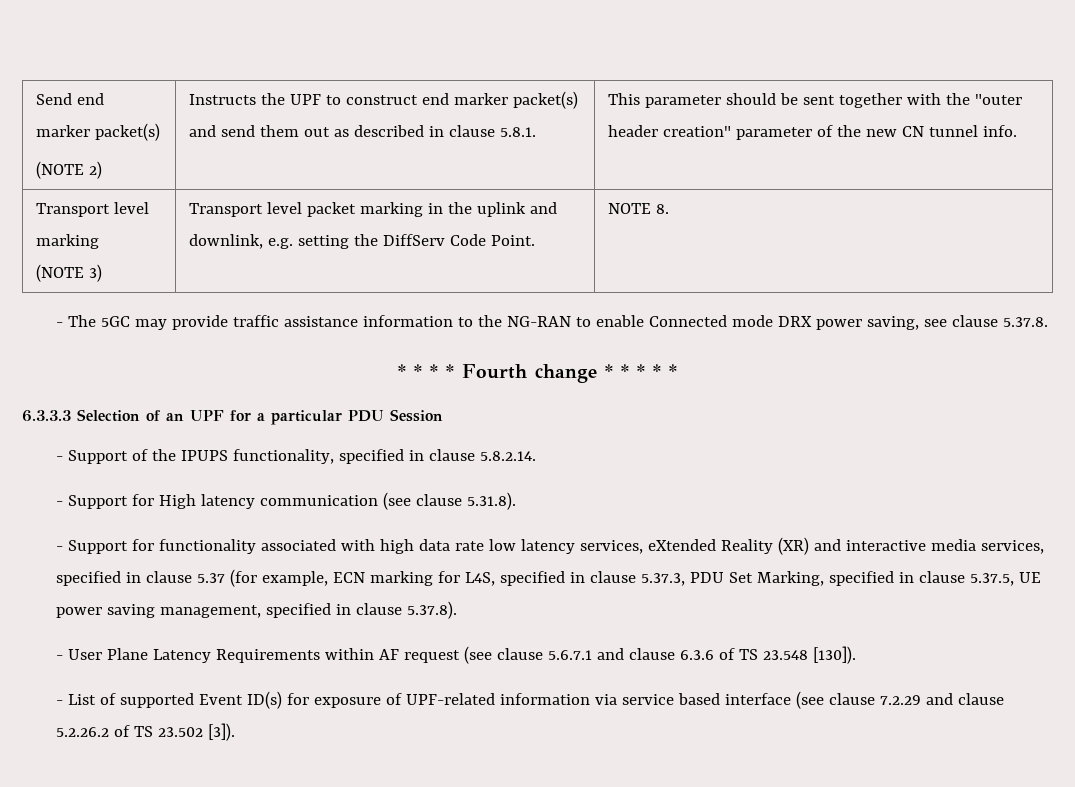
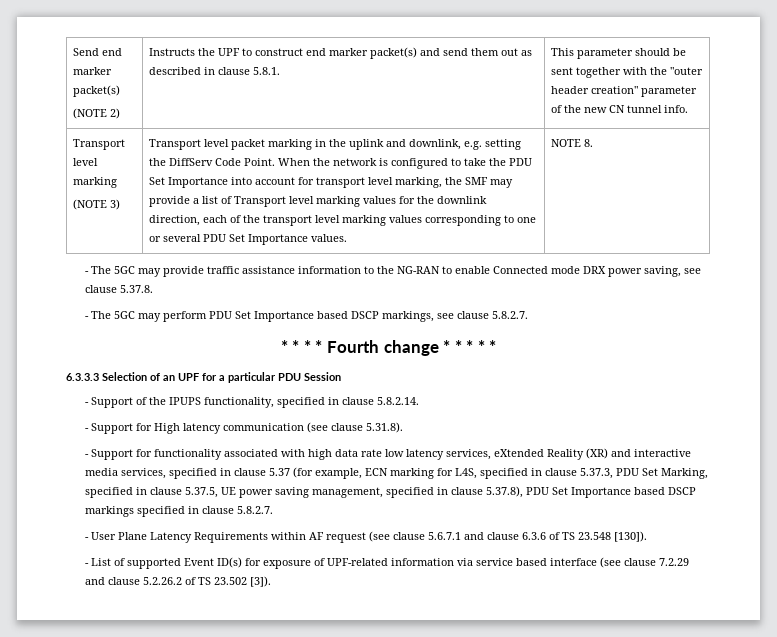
+ When the network is configured to take the PDU Set Importance into account for transport level marking, the SMF may provide a list of Transport level marking values for the downlink direction, each of the transport level marking values corresponding to one or several PDU Set Importance values.
+ - The 5GC may perform PDU Set Importance based DSCP markings, see clause 5.8.2.7.
- - Support for functionality associated with high data rate low latency services, eXtended Reality (XR) and interactive media services, specified in clause 5.37 (for example, ECN marking for L4S, specified in clause 5.37.3, PDU Set Marking, specified in clause 5.37.5, UE power saving management, specified in clause 5.37.8).
+ - Support for functionality associated with high data rate low latency services, eXtended Reality (XR) and interactive media services, specified in clause 5.37 (for example, ECN marking for L4S, specified in clause 5.37.3, PDU Set Marking, specified in clause 5.37.5, UE power saving management, specified in clause 5.37.8), PDU Set Importance based DSCP markings specified in clause 5.8.2.7.

